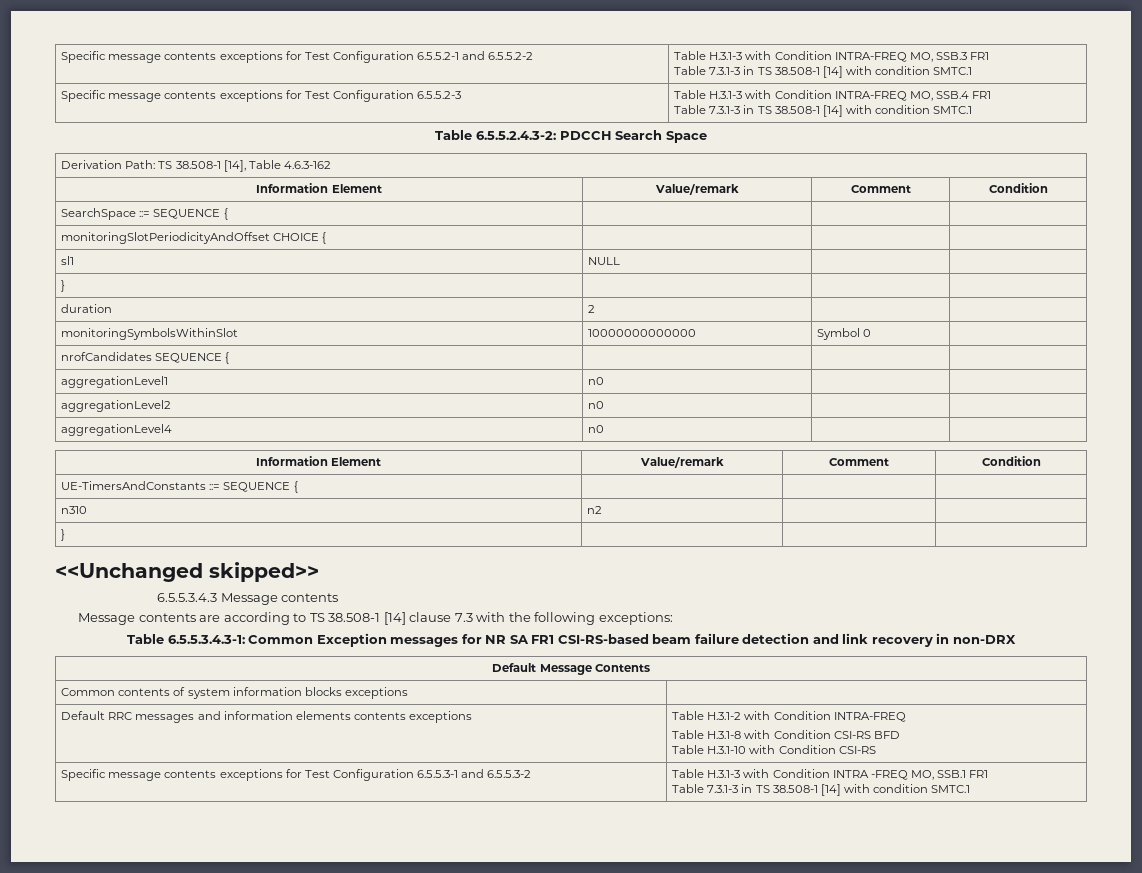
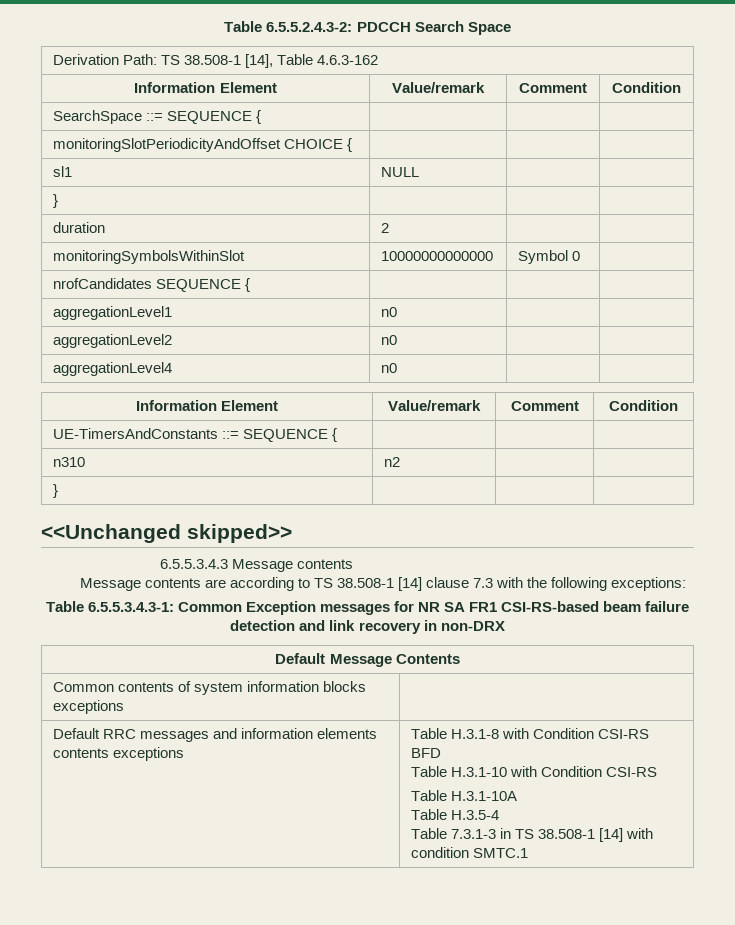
- Specific message contents exceptions for Test Configuration 6.5.5.2-1 and 6.5.5.2-2 | Table H.3.1-3 with Condition INTRA-FREQ MO, SSB.3 FR1
- Table 7.3.1-3 in TS 38.508-1 [14] with condition SMTC.1
- Specific message contents exceptions for Test Configuration 6.5.5.2-3 | Table H.3.1-3 with Condition INTRA-FREQ MO, SSB.4 FR1
- Table 7.3.1-3 in TS 38.508-1 [14] with condition SMTC.1
- Default RRC messages and information elements contents exceptions | Table H.3.1-2 with Condition INTRA-FREQ
- Table H.3.1-8 with Condition CSI-RS BFD
+ Default RRC messages and information elements contents exceptions | Table H.3.1-8 with Condition CSI-RS BFD
  Table H.3.1-10 with Condition CSI-RS
- Specific message contents exceptions for Test Configuration 6.5.5.3-1 and 6.5.5.3-2 | Table H.3.1-3 with Condition INTRA -FREQ MO, SSB.1 FR1
+ Table H.3.1-10A
+ Table H.3.5-4

